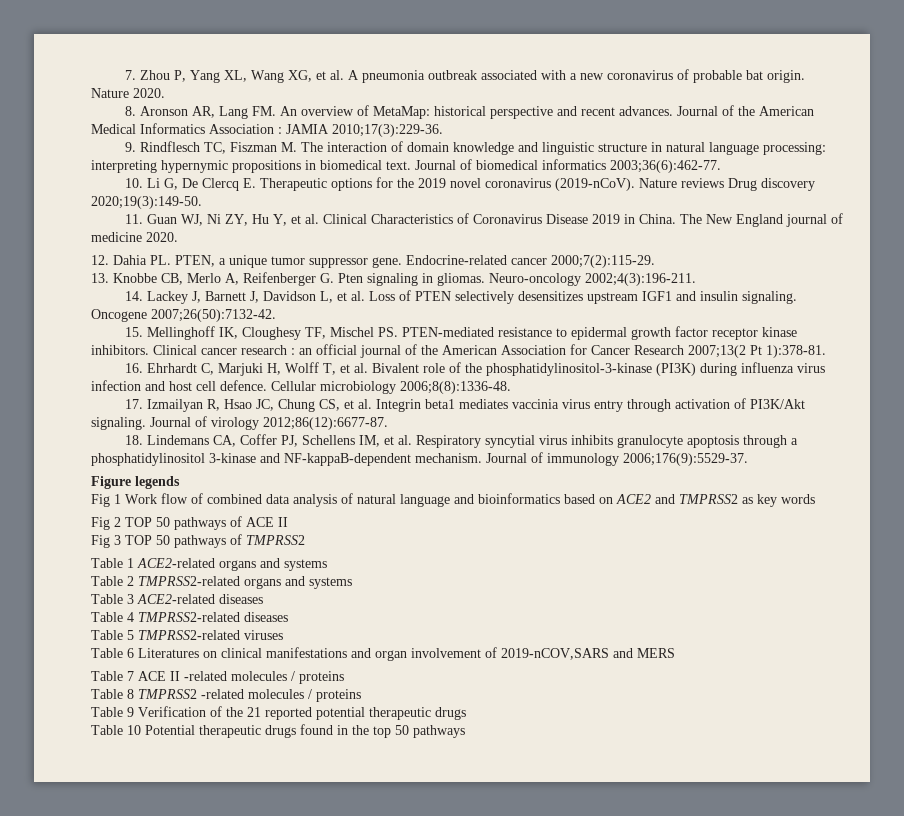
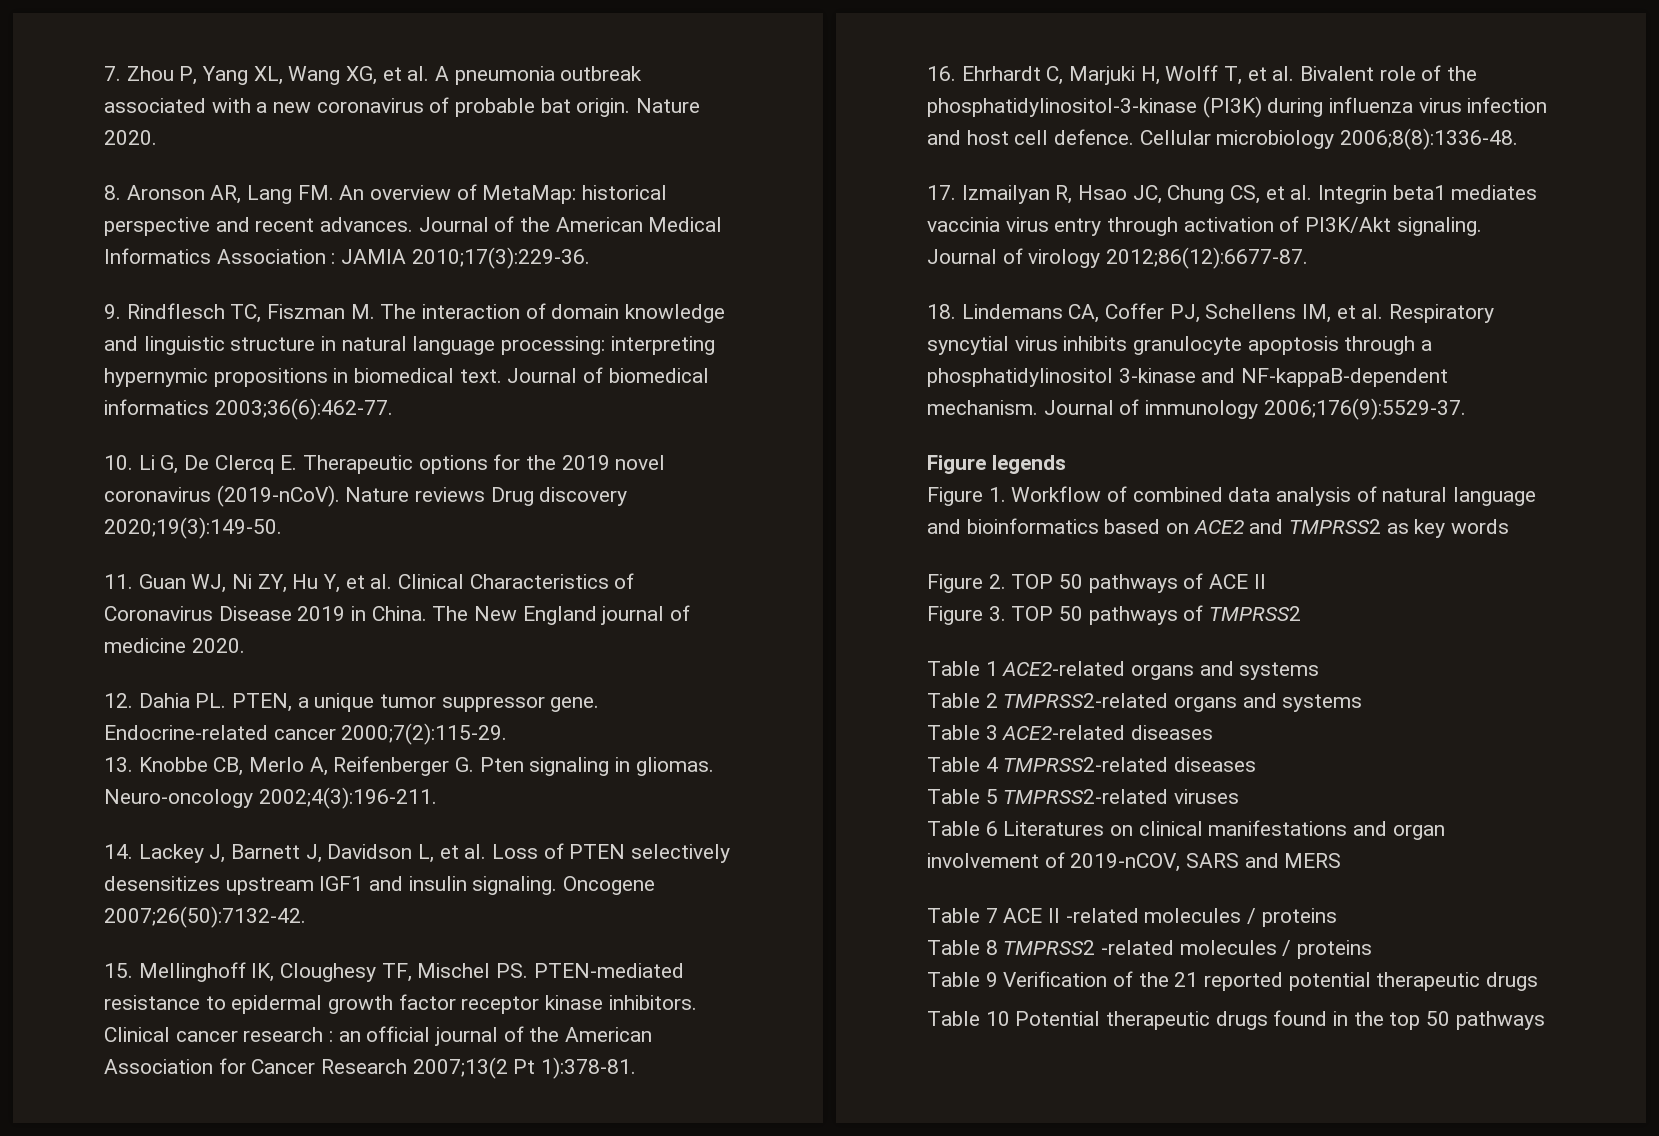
- Fig 1 Work flow of combined data analysis of natural language and bioinformatics based on ACE2 and TMPRSS2 as key words
+ Figure 1. Workflow of combined data analysis of natural language and bioinformatics based on ACE2 and TMPRSS2 as key words
- Fig 2 TOP 50 pathways of ACE II
+ Figure 2. TOP 50 pathways of ACE II
- Fig 3 TOP 50 pathways of TMPRSS2
+ Figure 3. TOP 50 pathways of TMPRSS2
- Table 6 Literatures on clinical manifestations and organ involvement of 2019-nCOV,SARS and MERS
+ Table 6 Literatures on clinical manifestations and organ involvement of 2019-nCOV, SARS and MERS

